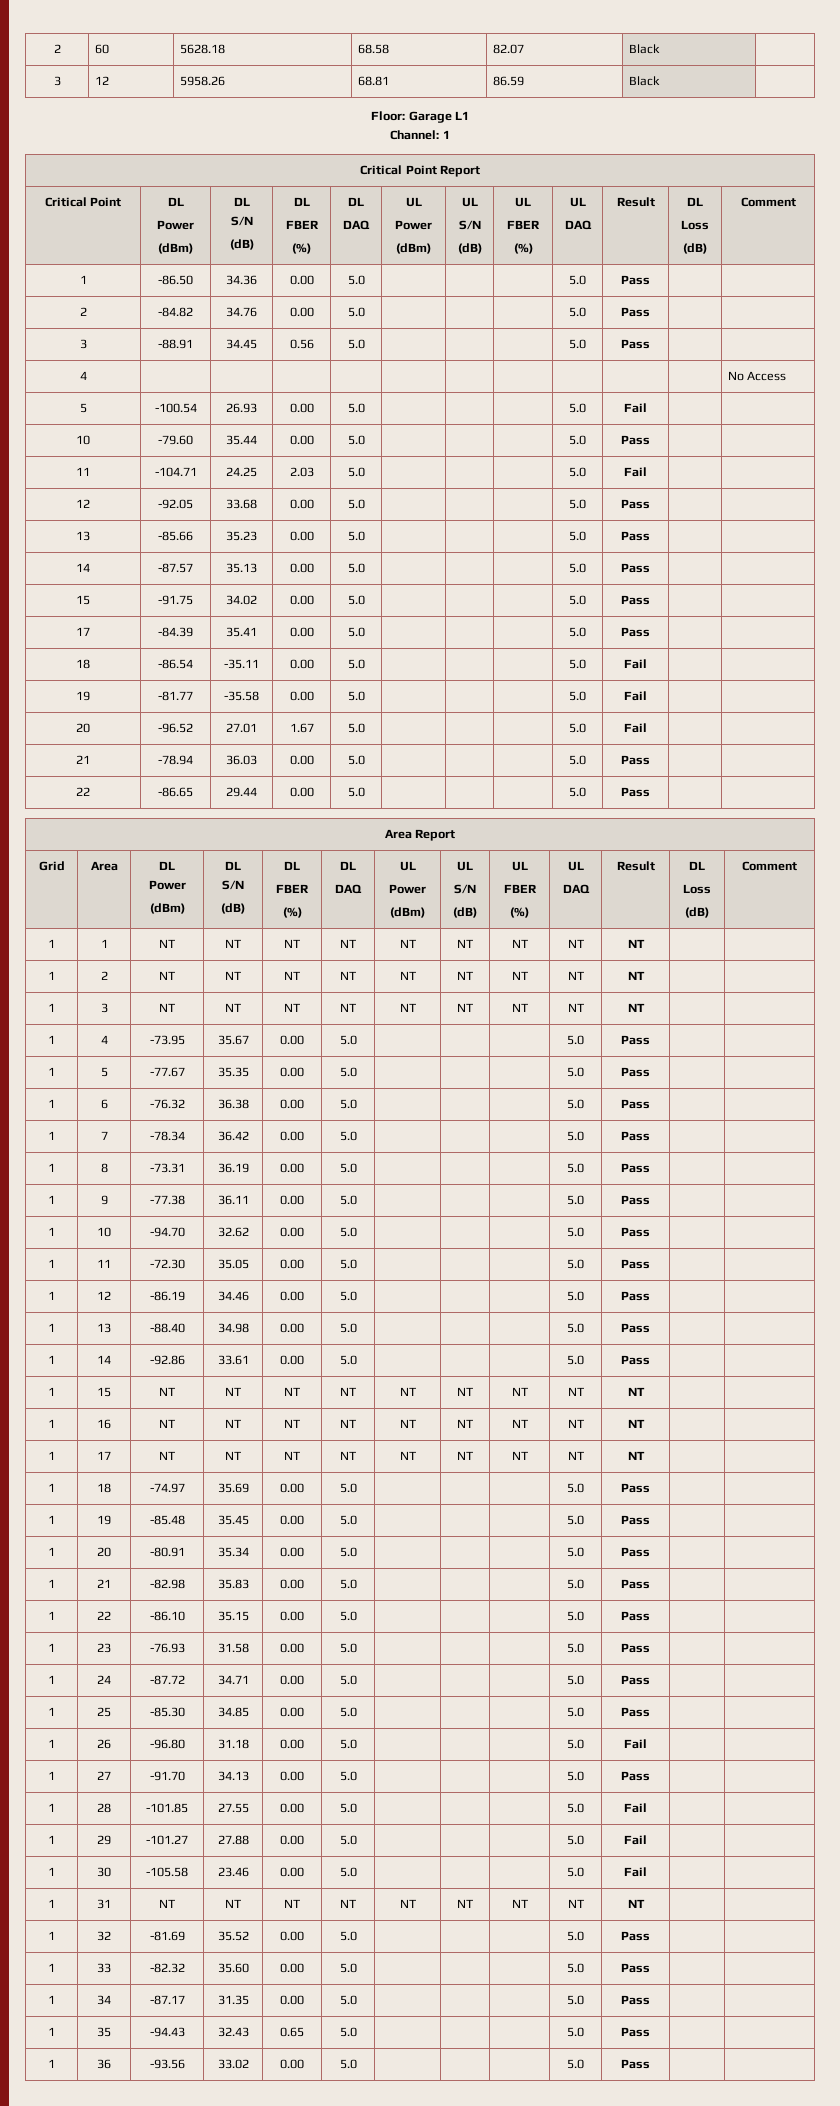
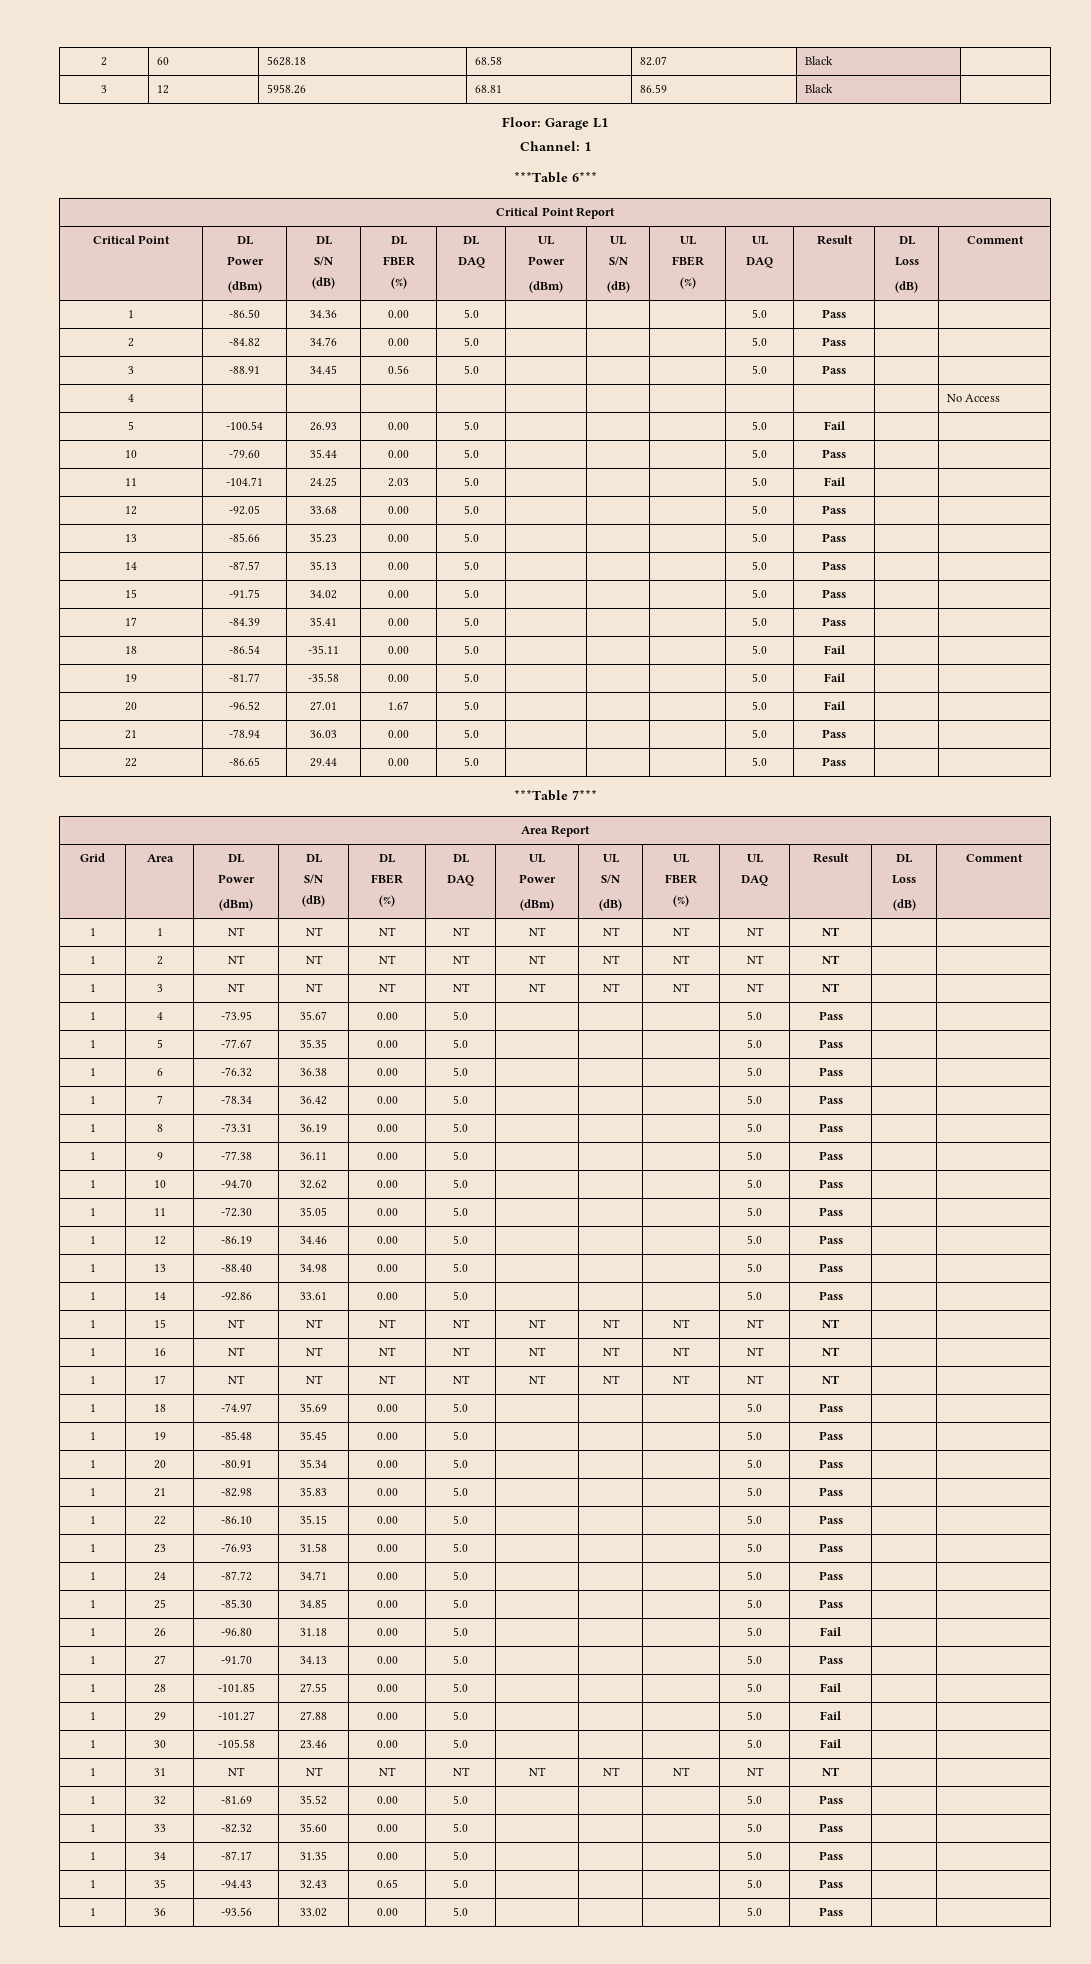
+ ***Table 6***
+ ***Table 7***

